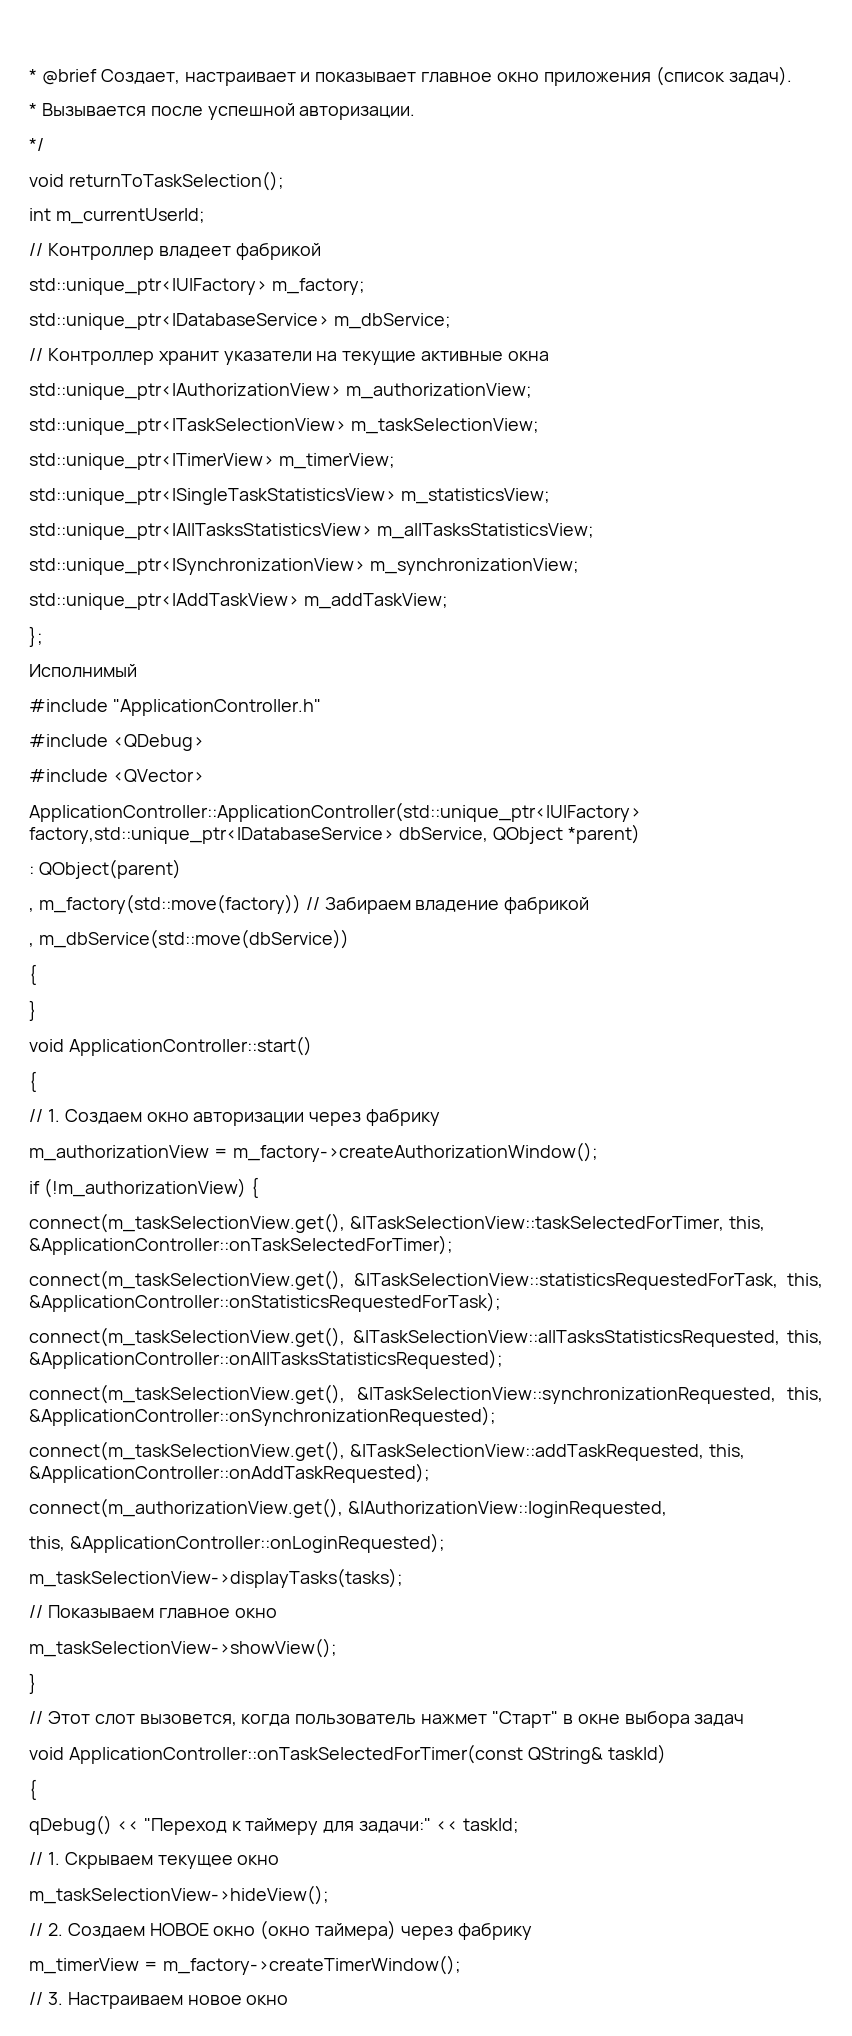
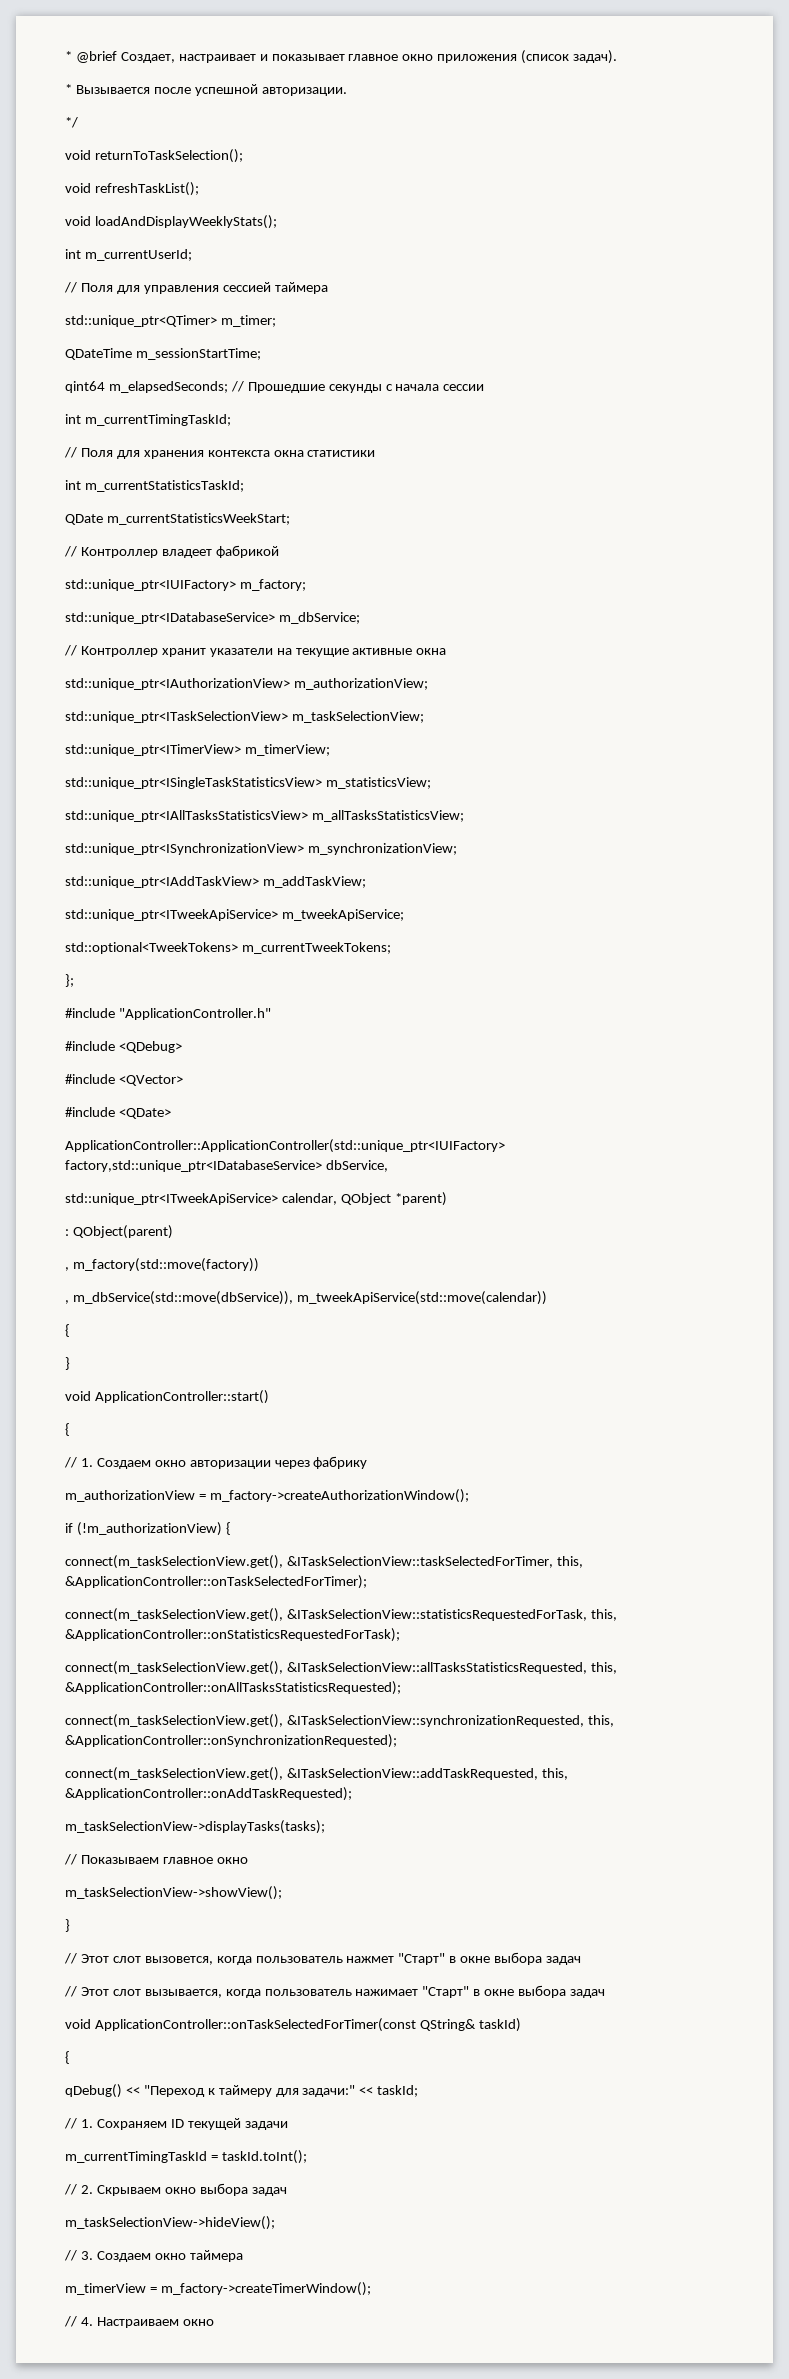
+ void refreshTaskList();
+ void loadAndDisplayWeeklyStats();
  int m_currentUserId;
+ // Поля для управления сессией таймера
+ std::unique_ptr<QTimer> m_timer;
+ QDateTime m_sessionStartTime;
+ qint64 m_elapsedSeconds; // Прошедшие секунды с начала сессии
+ int m_currentTimingTaskId;
+ // Поля для хранения контекста окна статистики
+ int m_currentStatisticsTaskId;
+ QDate m_currentStatisticsWeekStart;
+ std::unique_ptr<ITweekApiService> m_tweekApiService;
+ std::optional<TweekTokens> m_currentTweekTokens;
- Исполнимый
+ #include <QDate>
- ApplicationController::ApplicationController(std::unique_ptr<IUIFactory> factory,std::unique_ptr<IDatabaseService> dbService, QObject *parent)
+ ApplicationController::ApplicationController(std::unique_ptr<IUIFactory> factory,std::unique_ptr<IDatabaseService> dbService,
+ std::unique_ptr<ITweekApiService> calendar, QObject *parent)
- , m_factory(std::move(factory)) // Забираем владение фабрикой
- , m_dbService(std::move(dbService))
+ , m_factory(std::move(factory))
+ , m_dbService(std::move(dbService)), m_tweekApiService(std::move(calendar))
- connect(m_authorizationView.get(), &IAuthorizationView::loginRequested,
- this, &ApplicationController::onLoginRequested);
+ // Этот слот вызывается, когда пользователь нажимает "Старт" в окне выбора задач
- // 1. Скрываем текущее окно
+ // 1. Сохраняем ID текущей задачи
+ m_currentTimingTaskId = taskId.toInt();
+ // 2. Скрываем окно выбора задач
- // 2. Создаем НОВОЕ окно (окно таймера) через фабрику
+ // 3. Создаем окно таймера
- // 3. Настраиваем новое окно
+ // 4. Настраиваем окно

